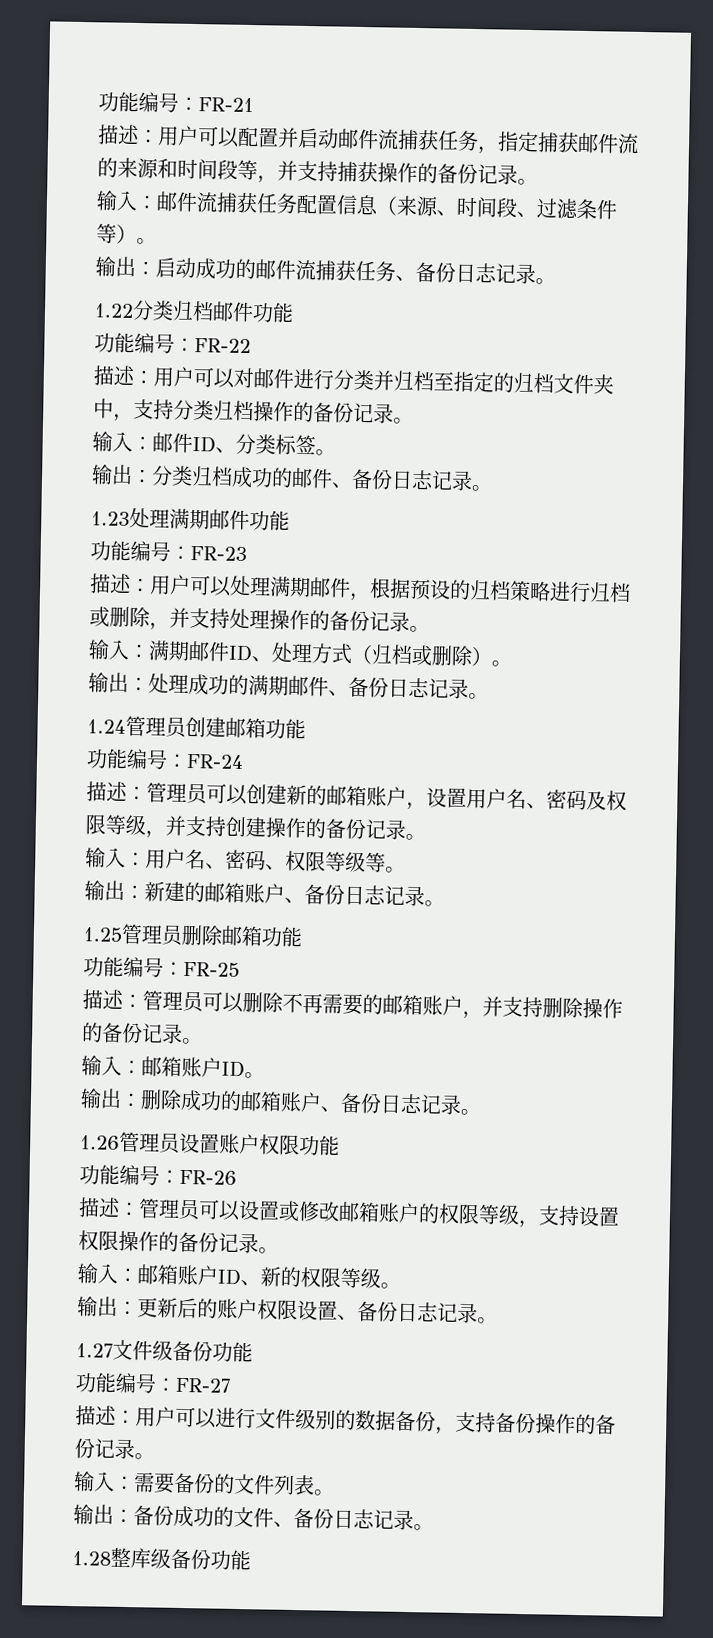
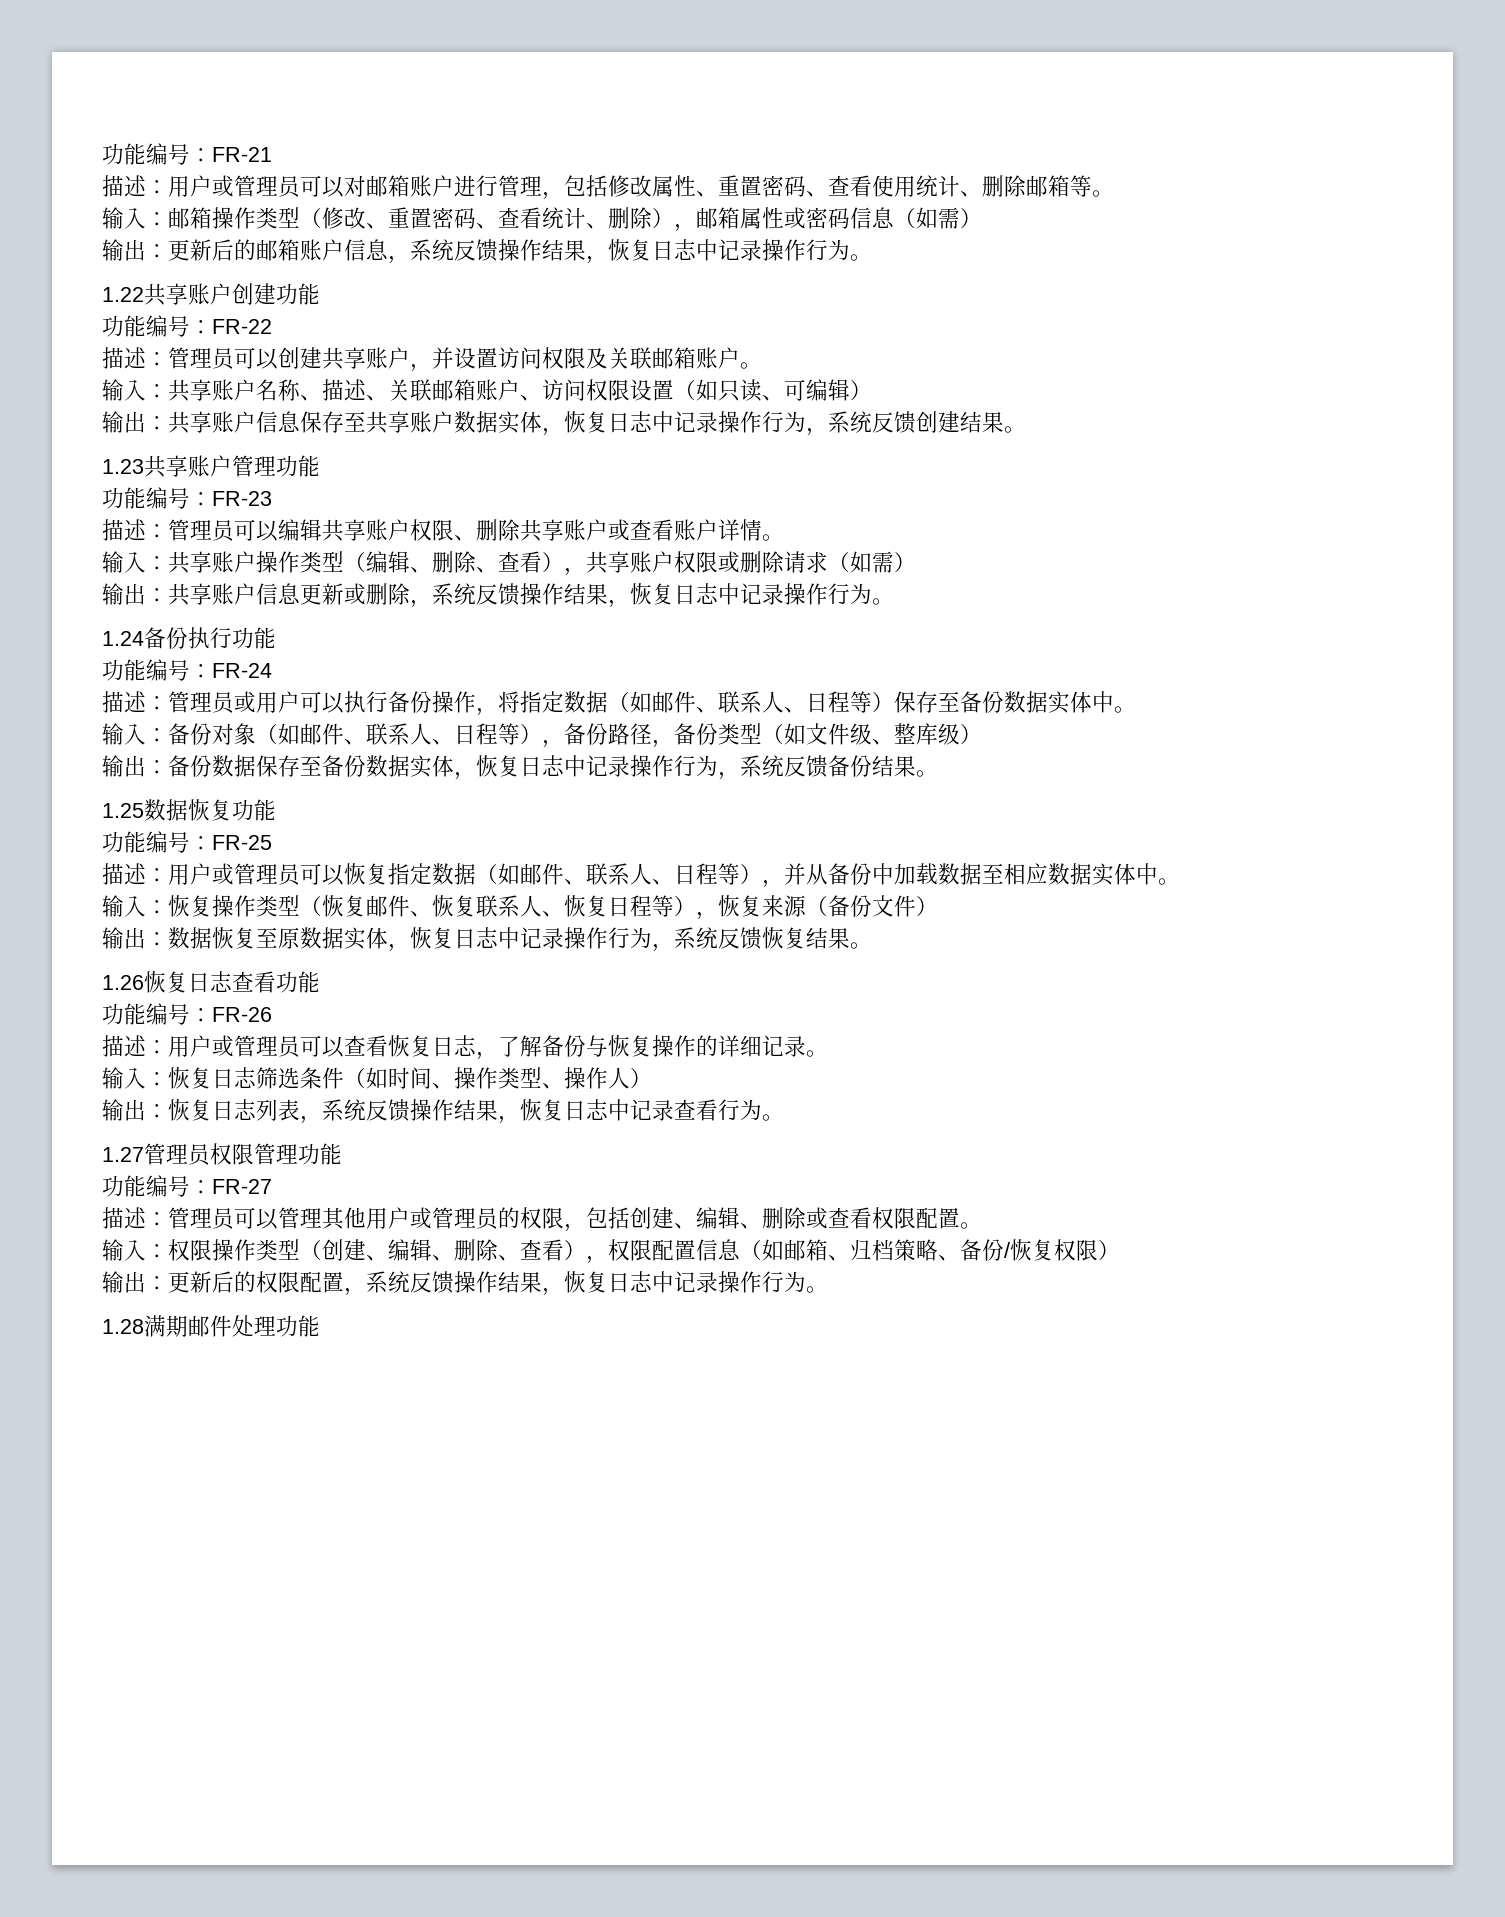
- 描述：用户可以配置并启动邮件流捕获任务，指定捕获邮件流的来源和时间段等，并支持捕获操作的备份记录。
- 输入：邮件流捕获任务配置信息（来源、时间段、过滤条件等）。
- 输出：启动成功的邮件流捕获任务、备份日志记录。
+ 描述：用户或管理员可以对邮箱账户进行管理，包括修改属性、重置密码、查看使用统计、删除邮箱等。
+ 输入：邮箱操作类型（修改、重置密码、查看统计、删除），邮箱属性或密码信息（如需）
+ 输出：更新后的邮箱账户信息，系统反馈操作结果，恢复日志中记录操作行为。
- 1.22分类归档邮件功能
+ 1.22共享账户创建功能
- 描述：用户可以对邮件进行分类并归档至指定的归档文件夹中，支持分类归档操作的备份记录。
- 输入：邮件ID、分类标签。
- 输出：分类归档成功的邮件、备份日志记录。
+ 描述：管理员可以创建共享账户，并设置访问权限及关联邮箱账户。
+ 输入：共享账户名称、描述、关联邮箱账户、访问权限设置（如只读、可编辑）
+ 输出：共享账户信息保存至共享账户数据实体，恢复日志中记录操作行为，系统反馈创建结果。
- 1.23处理满期邮件功能
+ 1.23共享账户管理功能
- 描述：用户可以处理满期邮件，根据预设的归档策略进行归档或删除，并支持处理操作的备份记录。
- 输入：满期邮件ID、处理方式（归档或删除）。
- 输出：处理成功的满期邮件、备份日志记录。
- 1.24管理员创建邮箱功能
+ 描述：管理员可以编辑共享账户权限、删除共享账户或查看账户详情。
+ 输入：共享账户操作类型（编辑、删除、查看），共享账户权限或删除请求（如需）
+ 输出：共享账户信息更新或删除，系统反馈操作结果，恢复日志中记录操作行为。
+ 1.24备份执行功能
- 描述：管理员可以创建新的邮箱账户，设置用户名、密码及权限等级，并支持创建操作的备份记录。
- 输入：用户名、密码、权限等级等。
- 输出：新建的邮箱账户、备份日志记录。
- 1.25管理员删除邮箱功能
+ 描述：管理员或用户可以执行备份操作，将指定数据（如邮件、联系人、日程等）保存至备份数据实体中。
+ 输入：备份对象（如邮件、联系人、日程等），备份路径，备份类型（如文件级、整库级）
+ 输出：备份数据保存至备份数据实体，恢复日志中记录操作行为，系统反馈备份结果。
+ 1.25数据恢复功能
- 描述：管理员可以删除不再需要的邮箱账户，并支持删除操作的备份记录。
- 输入：邮箱账户ID。
- 输出：删除成功的邮箱账户、备份日志记录。
- 1.26管理员设置账户权限功能
+ 描述：用户或管理员可以恢复指定数据（如邮件、联系人、日程等），并从备份中加载数据至相应数据实体中。
+ 输入：恢复操作类型（恢复邮件、恢复联系人、恢复日程等），恢复来源（备份文件）
+ 输出：数据恢复至原数据实体，恢复日志中记录操作行为，系统反馈恢复结果。
+ 1.26恢复日志查看功能
- 描述：管理员可以设置或修改邮箱账户的权限等级，支持设置权限操作的备份记录。
- 输入：邮箱账户ID、新的权限等级。
- 输出：更新后的账户权限设置、备份日志记录。
- 1.27文件级备份功能
+ 描述：用户或管理员可以查看恢复日志，了解备份与恢复操作的详细记录。
+ 输入：恢复日志筛选条件（如时间、操作类型、操作人）
+ 输出：恢复日志列表，系统反馈操作结果，恢复日志中记录查看行为。
+ 1.27管理员权限管理功能
- 描述：用户可以进行文件级别的数据备份，支持备份操作的备份记录。
- 输入：需要备份的文件列表。
- 输出：备份成功的文件、备份日志记录。
+ 描述：管理员可以管理其他用户或管理员的权限，包括创建、编辑、删除或查看权限配置。
+ 输入：权限操作类型（创建、编辑、删除、查看），权限配置信息（如邮箱、归档策略、备份/恢复权限）
+ 输出：更新后的权限配置，系统反馈操作结果，恢复日志中记录操作行为。
- 1.28整库级备份功能
+ 1.28满期邮件处理功能

